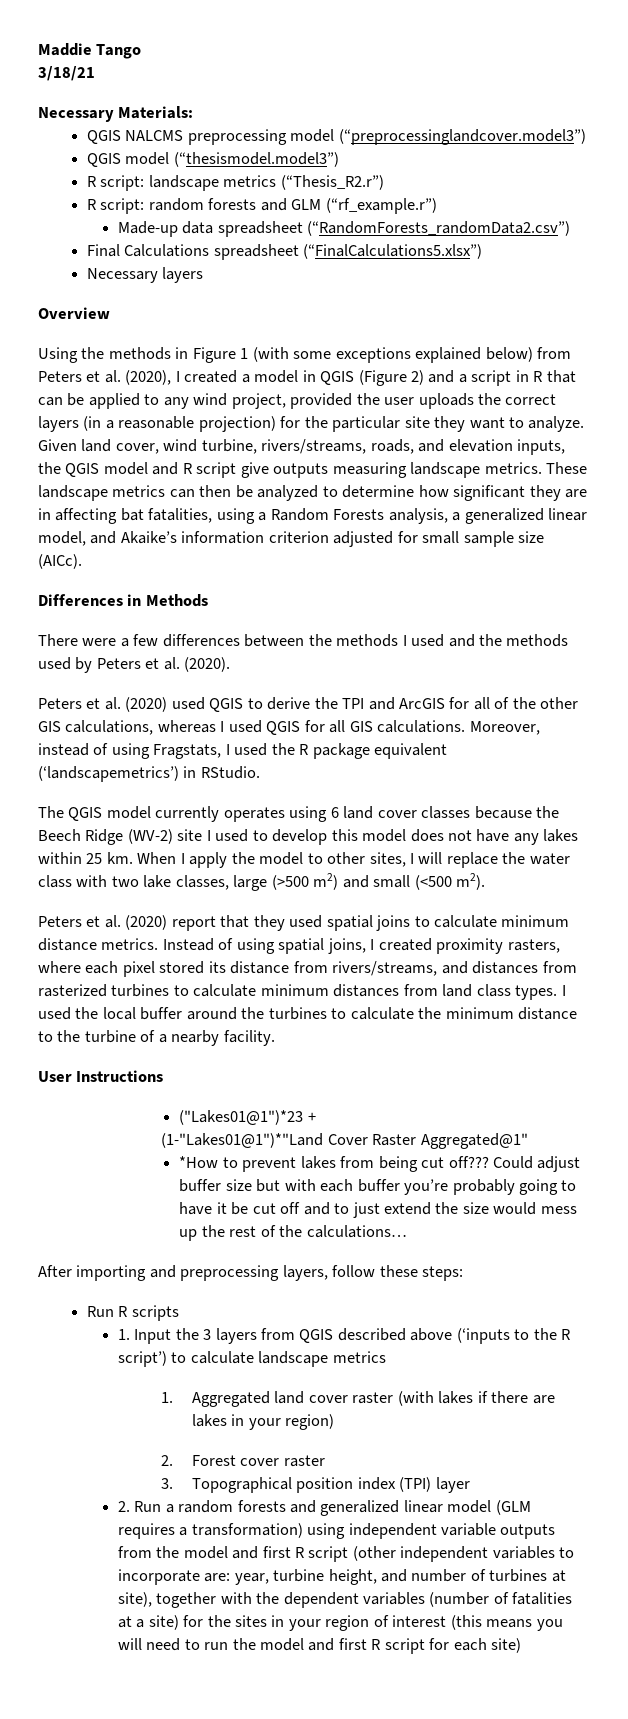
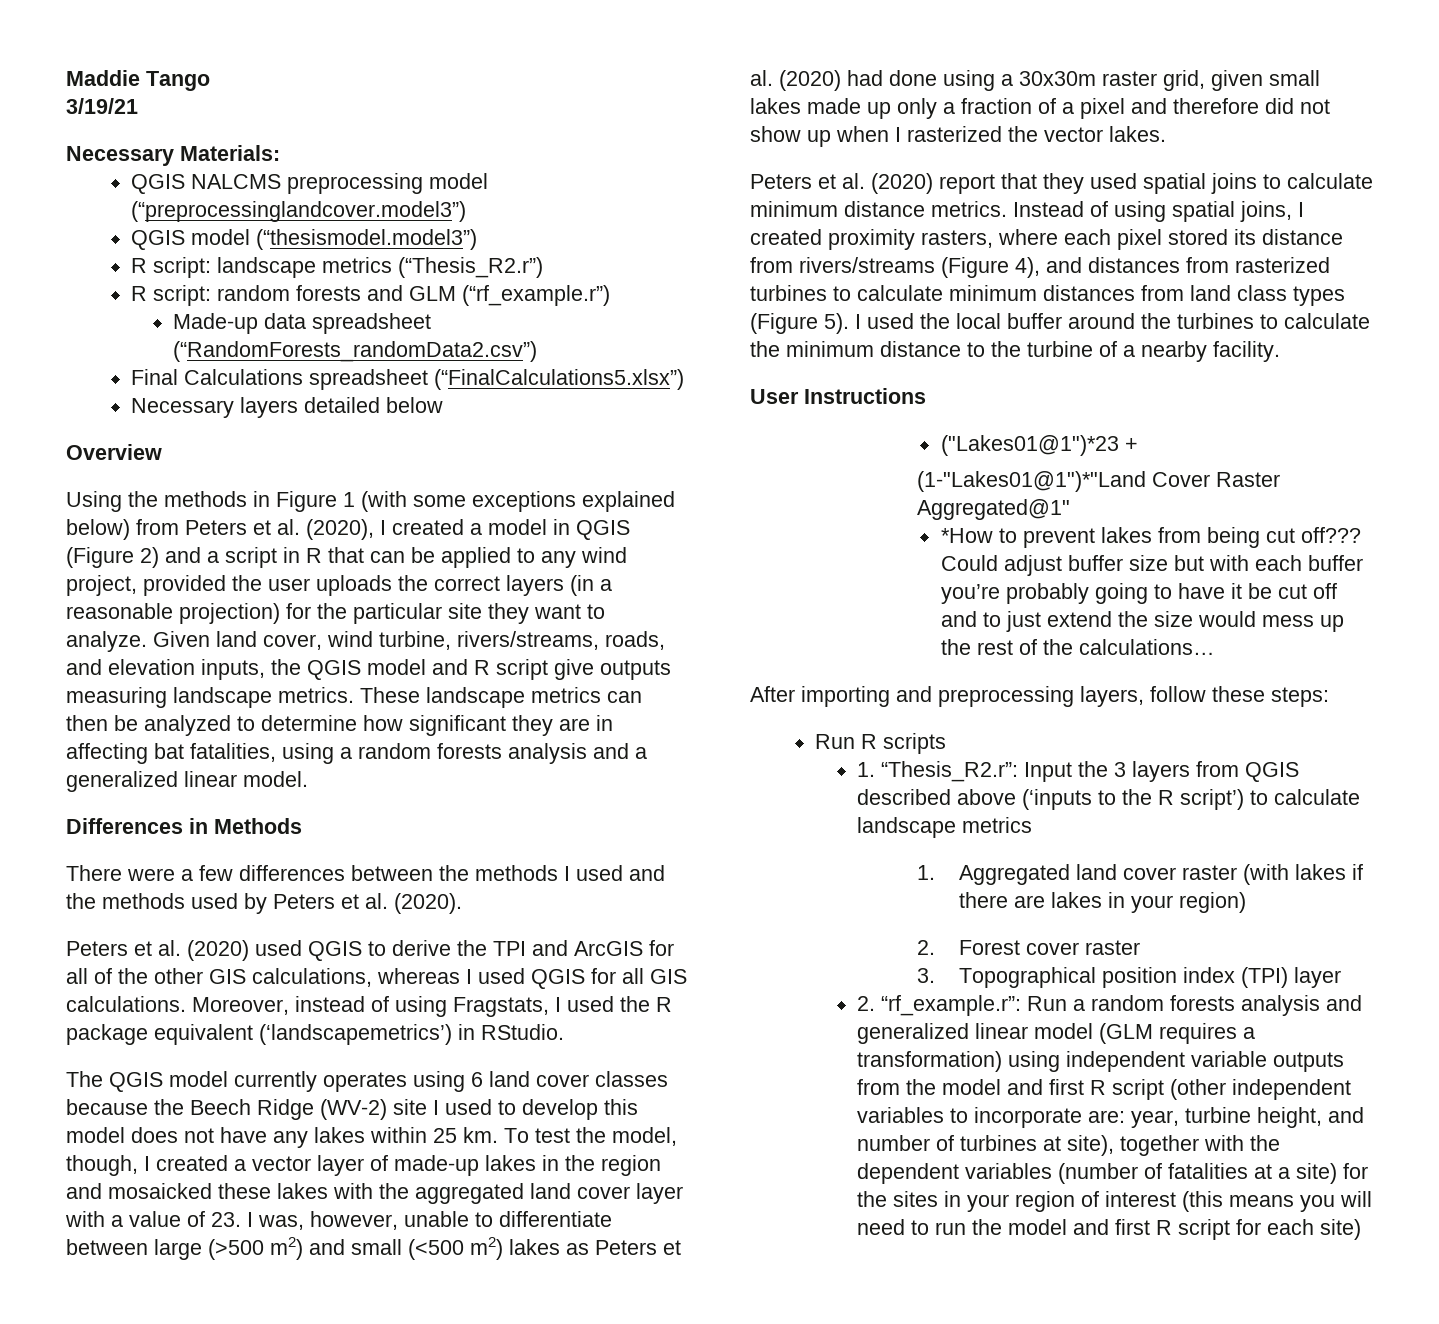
- 3/18/21
+ 3/19/21
- Necessary layers
+ Necessary layers detailed below
- These landscape metrics can then be analyzed to determine how significant they are in affecting bat fatalities, using a Random Forests analysis, a generalized linear model, and Akaike’s information criterion adjusted for small sample size (AICc).
+ These landscape metrics can then be analyzed to determine how significant they are in affecting bat fatalities, using a random forests analysis and a generalized linear model.
- When I apply the model to other sites, I will replace the water class with two lake classes, large (>500 m2) and small (<500 m2).
+ To test the model, though, I created a vector layer of made-up lakes in the region and mosaicked these lakes with the aggregated land cover layer with a value of 23. I was, however, unable to differentiate between large (>500 m2) and small (<500 m2) lakes as Peters et al. (2020) had done using a 30x30m raster grid, given small lakes made up only a fraction of a pixel and therefore did not show up when I rasterized the vector lakes.
- Instead of using spatial joins, I created proximity rasters, where each pixel stored its distance from rivers/streams, and distances from rasterized turbines to calculate minimum distances from land class types.
+ Instead of using spatial joins, I created proximity rasters, where each pixel stored its distance from rivers/streams (Figure 4), and distances from rasterized turbines to calculate minimum distances from land class types (Figure 5).
- 1. Input the 3 layers from QGIS described above (‘inputs to the R script’) to calculate landscape metrics
+ 1. “Thesis_R2.r”: Input the 3 layers from QGIS described above (‘inputs to the R script’) to calculate landscape metrics
- 2. Run a random forests and generalized linear model (GLM requires a transformation) using independent variable outputs from the model and first R script (other independent variables to incorporate are:
+ 2. “rf_example.r”: Run a random forests analysis and generalized linear model (GLM requires a transformation) using independent variable outputs from the model and first R script (other independent variables to incorporate are:

